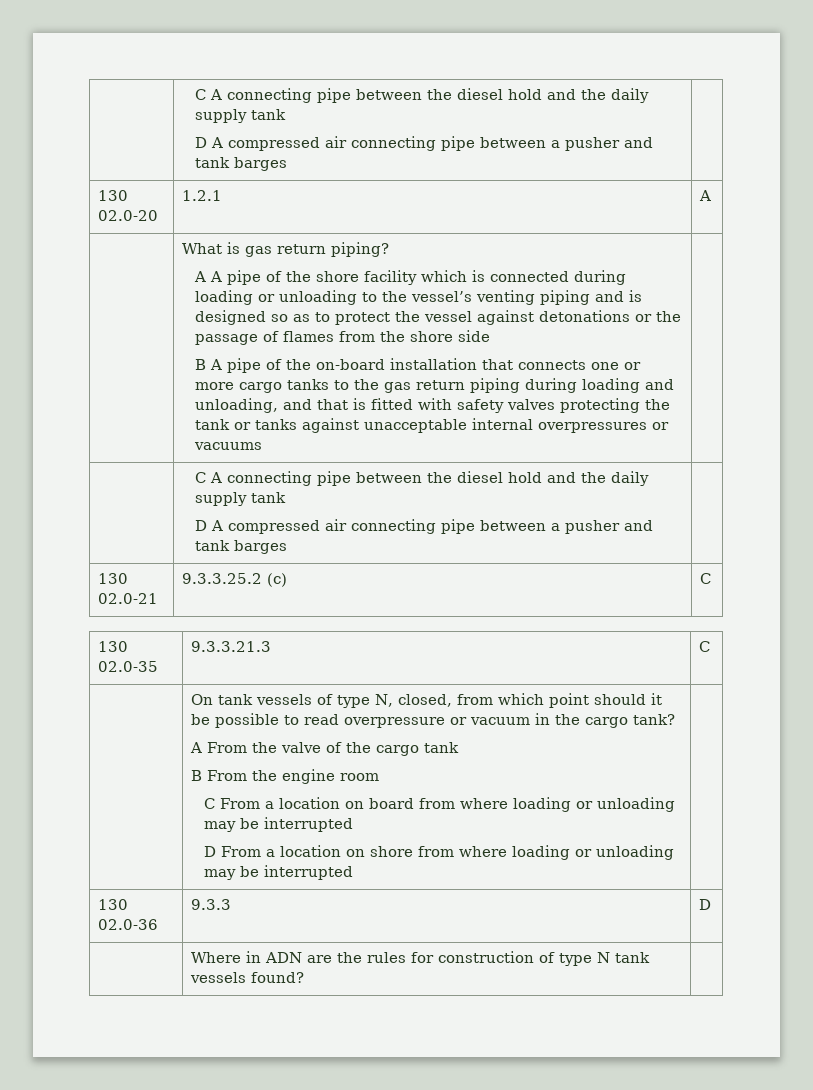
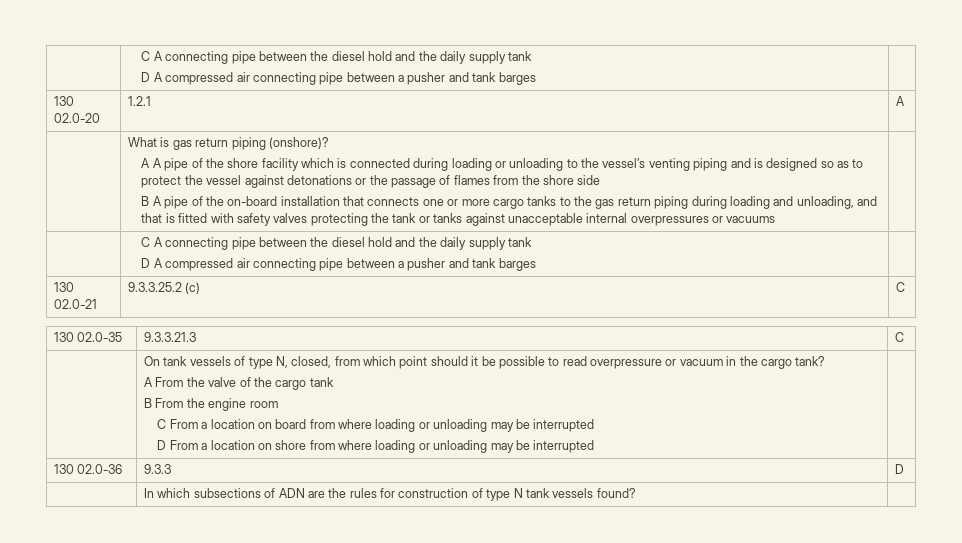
- What is gas return piping?
+ What is gas return piping (onshore)?
- | Where in ADN are the rules for construction of type N tank vessels found? |
+ | In which subsections of ADN are the rules for construction of type N tank vessels found? |

